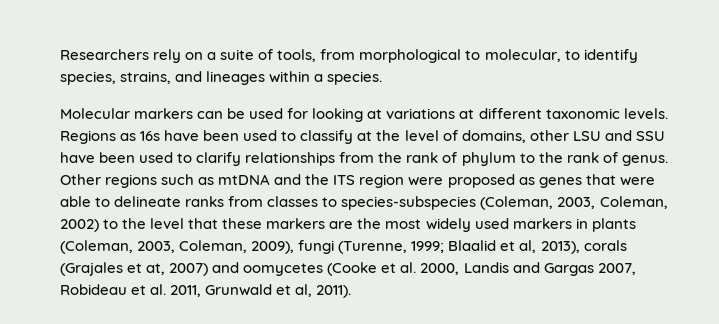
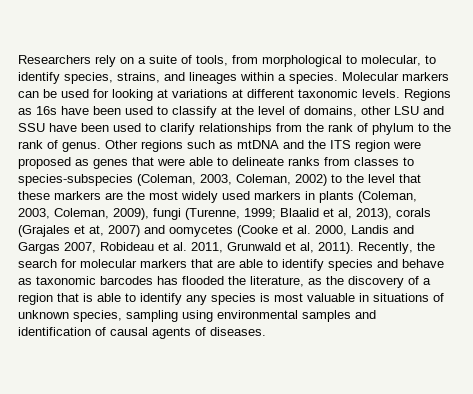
- Researchers rely on a suite of tools, from morphological to molecular, to identify species, strains, and lineages within a species.
- Molecular markers can be used for looking at variations at different taxonomic levels.
+ Researchers rely on a suite of tools, from morphological to molecular, to identify species, strains, and lineages within a species. Molecular markers can be used for looking at variations at different taxonomic levels.
+ Recently, the search for molecular markers that are able to identify species and behave as taxonomic barcodes has flooded the literature, as the discovery of a region that is able to identify any species is most valuable in situations of unknown species, sampling using environmental samples and identification of causal agents of diseases.

